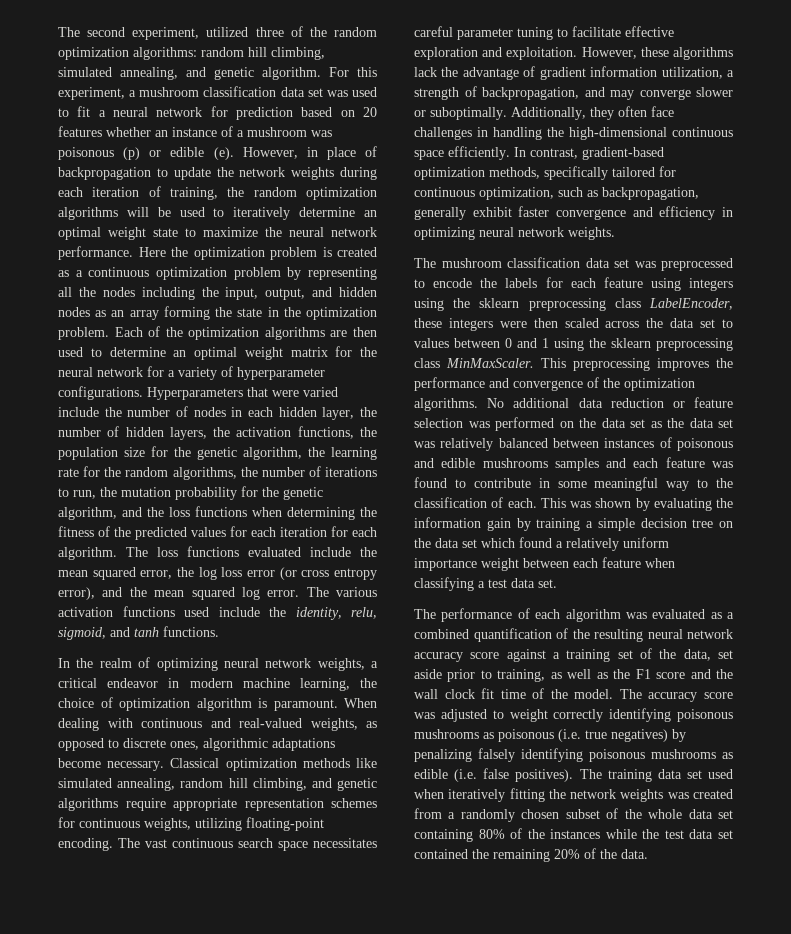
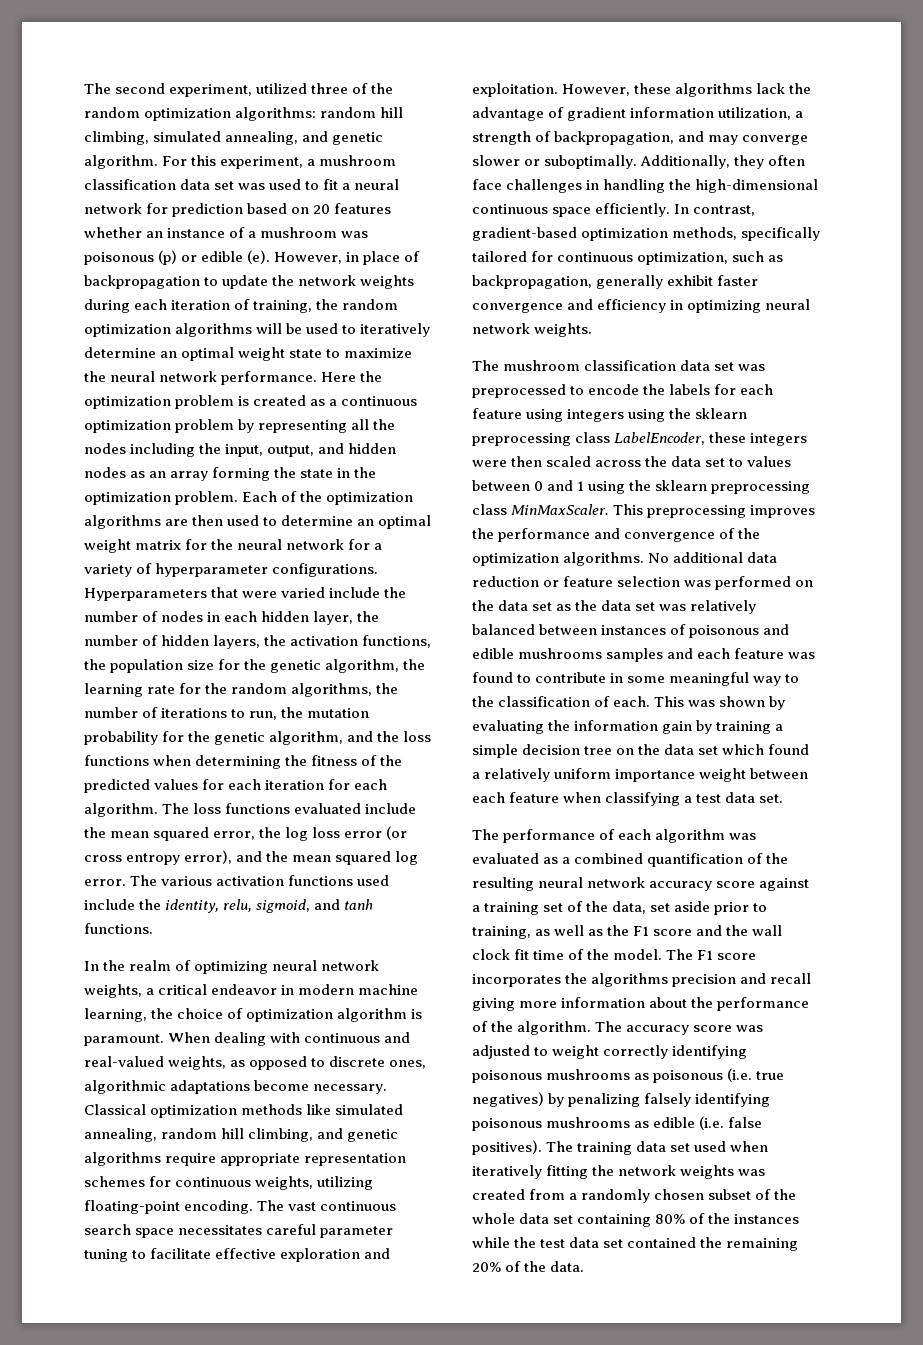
- The accuracy score was adjusted to weight correctly identifying poisonous mushrooms as poisonous (i.e. true negatives) by penalizing falsely identifying poisonous mushrooms as edible (i.e. false positives).
+ The F1 score incorporates the algorithms precision and recall giving more information about the performance of the algorithm. The accuracy score was adjusted to weight correctly identifying poisonous mushrooms as poisonous (i.e. true negatives) by penalizing falsely identifying poisonous mushrooms as edible (i.e. false positives).

